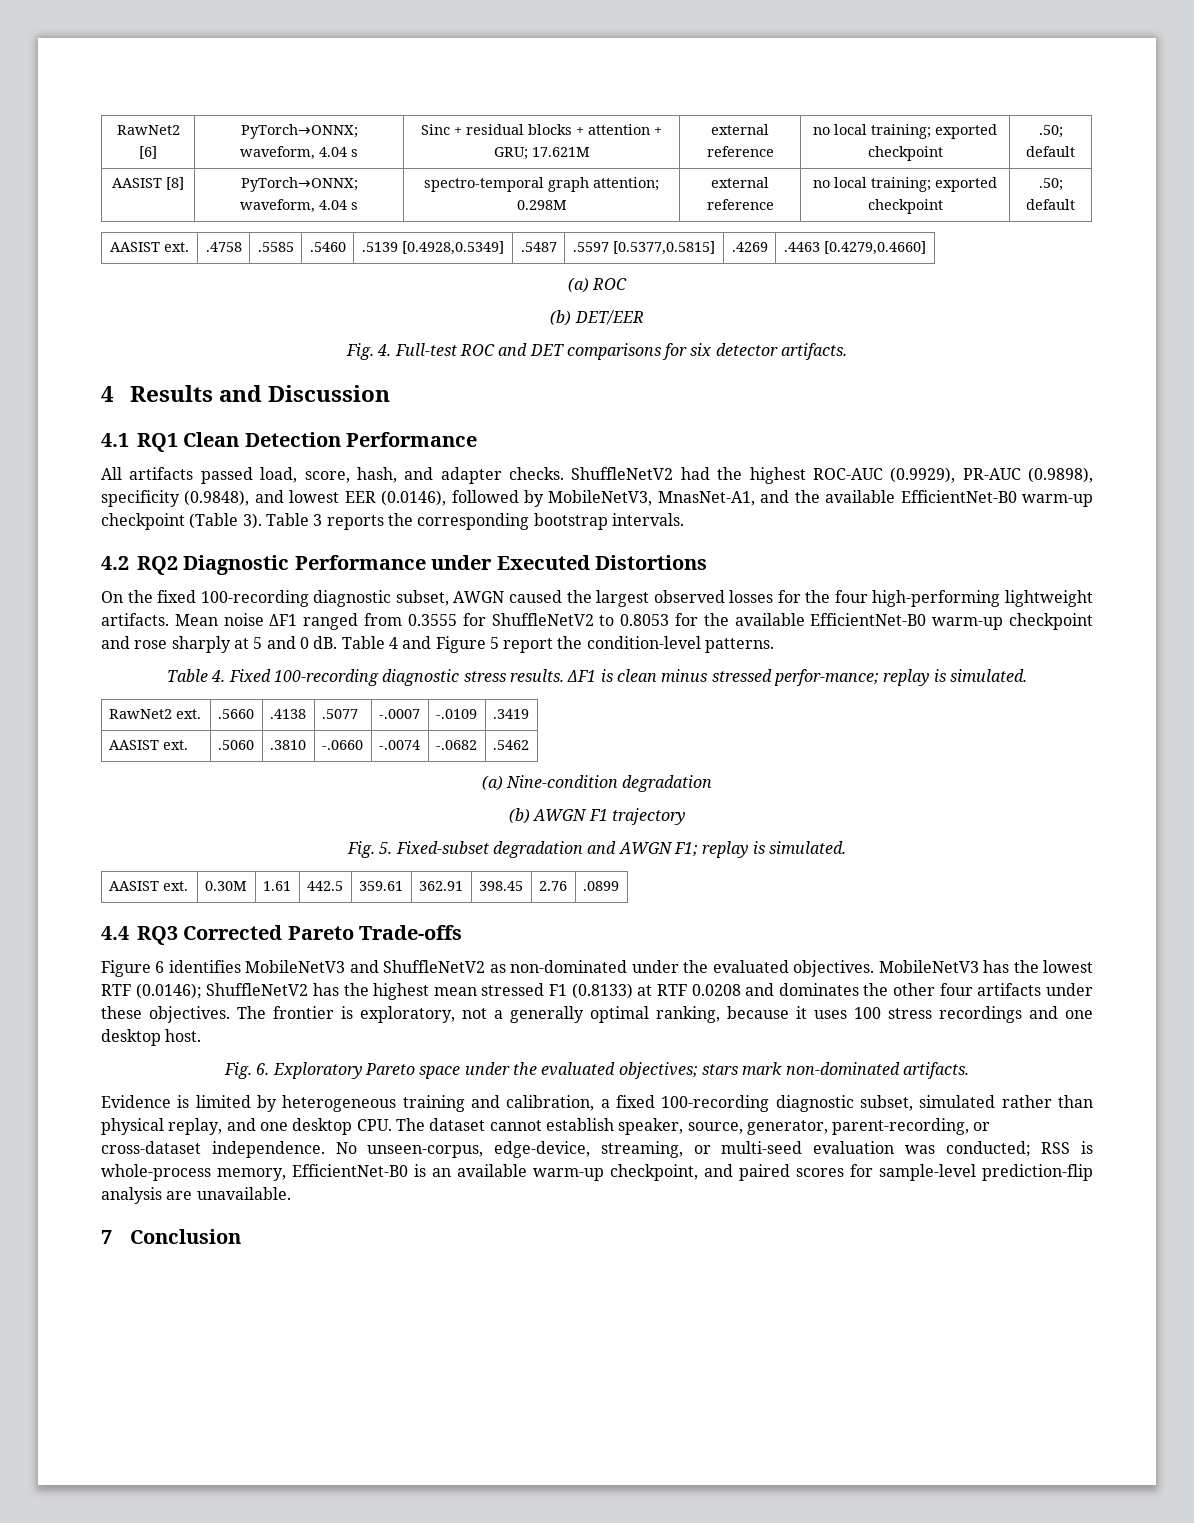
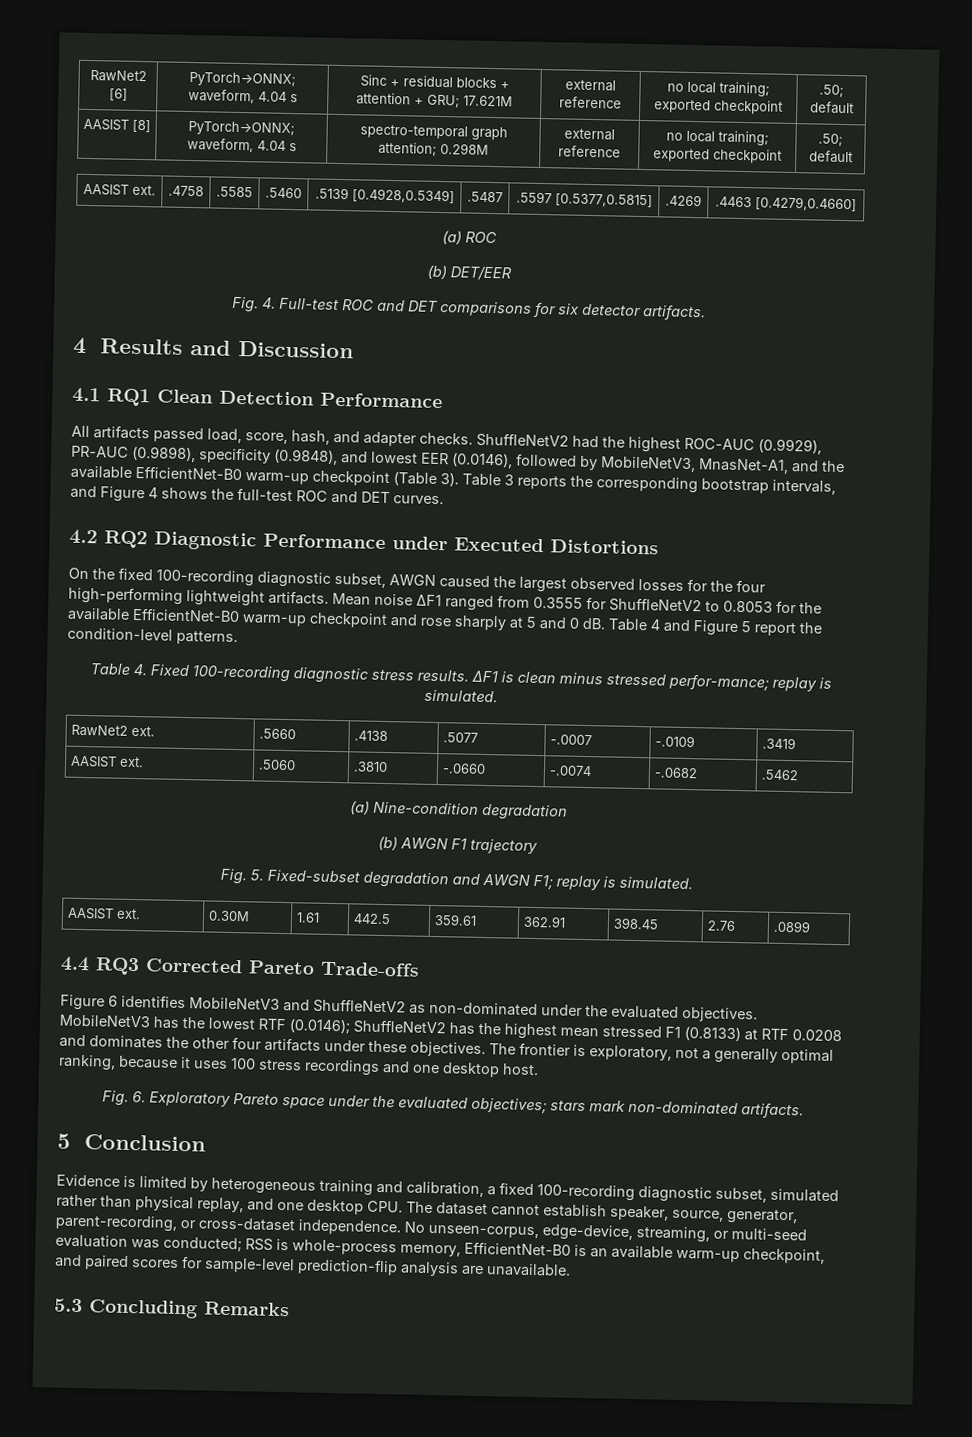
- Table 3 reports the corresponding bootstrap intervals.
+ Table 3 reports the corresponding bootstrap intervals, and Figure 4 shows the full-test ROC and DET curves.
+ 5 Conclusion
- 7 Conclusion
+ 5.3 Concluding Remarks

